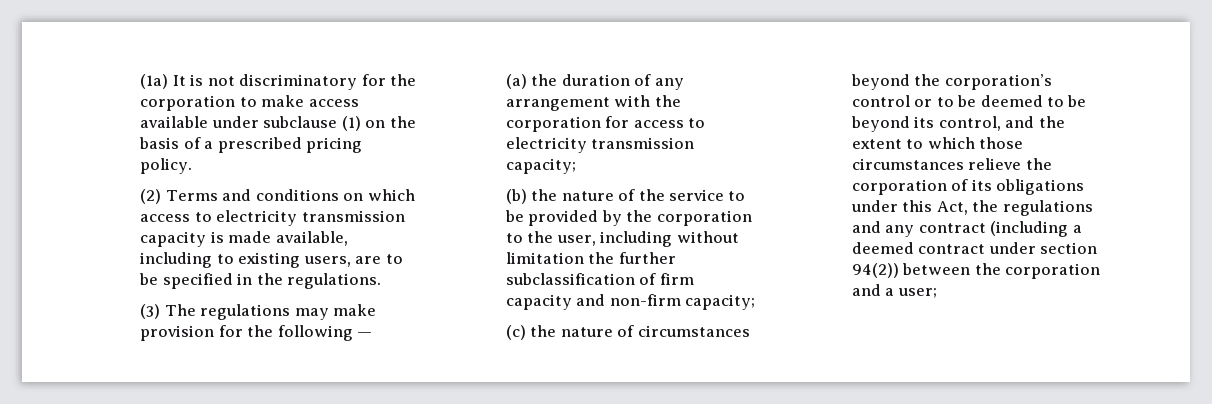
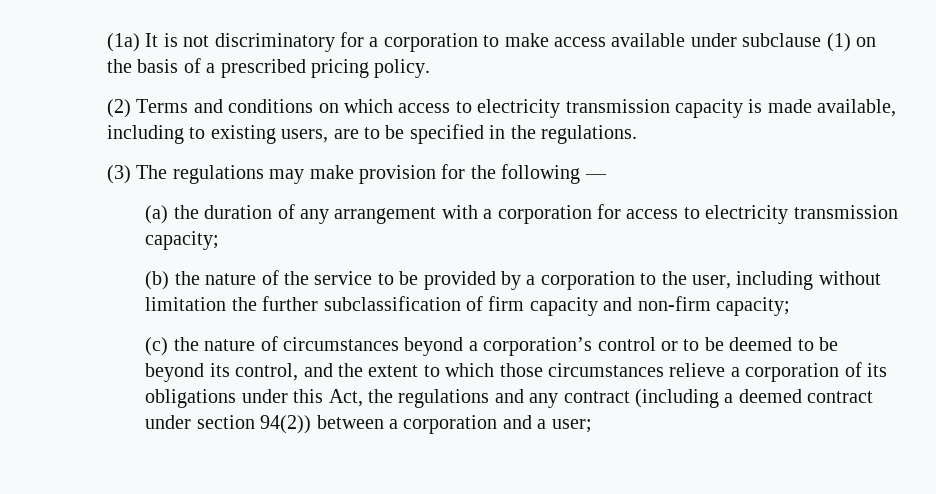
- (1a) It is not discriminatory for the corporation to make access available under subclause (1) on the basis of a prescribed pricing policy.
+ (1a) It is not discriminatory for a corporation to make access available under subclause (1) on the basis of a prescribed pricing policy.
- (a) the duration of any arrangement with the corporation for access to electricity transmission capacity;
+ (a) the duration of any arrangement with a corporation for access to electricity transmission capacity;
- (b) the nature of the service to be provided by the corporation to the user, including without limitation the further subclassification of firm capacity and non-firm capacity;
+ (b) the nature of the service to be provided by a corporation to the user, including without limitation the further subclassification of firm capacity and non-firm capacity;
- (c) the nature of circumstances beyond the corporation’s control or to be deemed to be beyond its control, and the extent to which those circumstances relieve the corporation of its obligations under this Act, the regulations and any contract (including a deemed contract under section 94(2)) between the corporation and a user;
+ (c) the nature of circumstances beyond a corporation’s control or to be deemed to be beyond its control, and the extent to which those circumstances relieve a corporation of its obligations under this Act, the regulations and any contract (including a deemed contract under section 94(2)) between a corporation and a user;

